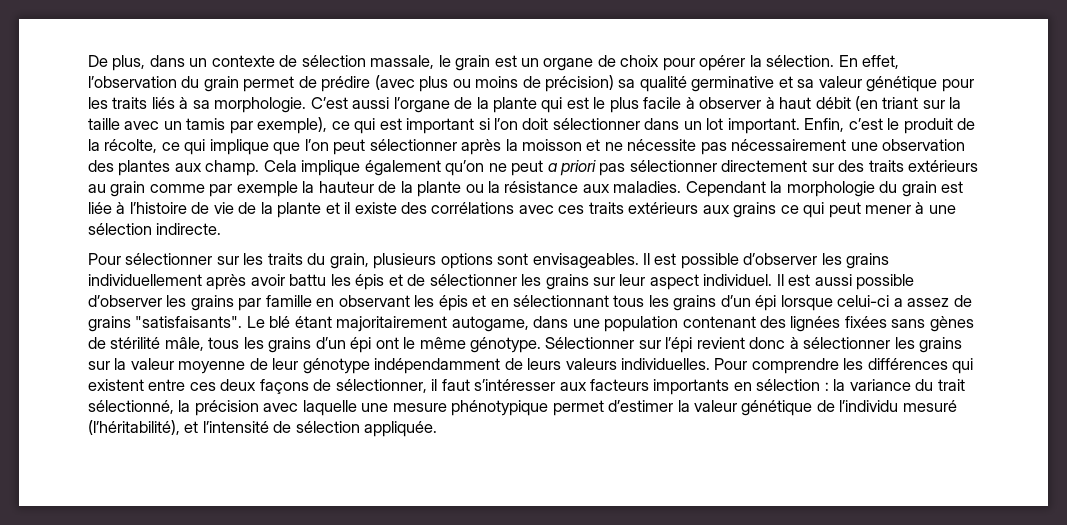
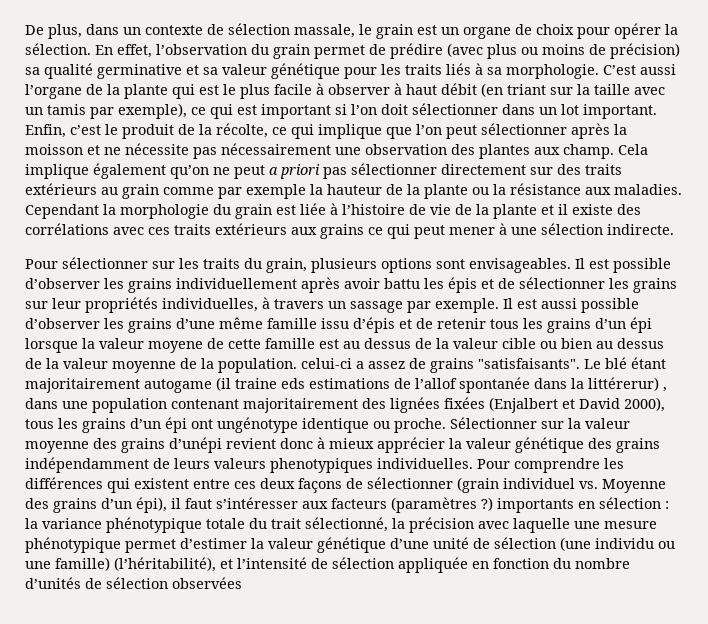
- Il est possible d’observer les grains individuellement après avoir battu les épis et de sélectionner les grains sur leur aspect individuel.
+ Il est possible d’observer les grains individuellement après avoir battu les épis et de sélectionner les grains sur leur propriétés individuelles, à travers un sassage par exemple.
- Il est aussi possible d’observer les grains par famille en observant les épis et en sélectionnant tous les grains d’un épi lorsque celui-ci a assez de grains "satisfaisants".
+ Il est aussi possible d’observer les grains d’une même famille issu d’épis et de retenir tous les grains d’un épi lorsque la valeur moyene de cette famille est au dessus de la valeur cible ou bien au dessus de la valeur moyenne de la population. celui-ci a assez de grains "satisfaisants".
- Le blé étant majoritairement autogame, dans une population contenant des lignées fixées sans gènes de stérilité mâle, tous les grains d’un épi ont le même génotype. Sélectionner sur l’épi revient donc à sélectionner les grains sur la valeur moyenne de leur génotype indépendamment de leurs valeurs individuelles.
+ Le blé étant majoritairement autogame (il traine eds estimations de l’allof spontanée dans la littérerur) , dans une population contenant majoritairement des lignées fixées (Enjalbert et David 2000), tous les grains d’un épi ont ungénotype identique ou proche. Sélectionner sur la valeur moyenne des grains d’unépi revient donc à mieux apprécier la valeur génétique des grains indépendamment de leurs valeurs phenotypiques individuelles.
- Pour comprendre les différences qui existent entre ces deux façons de sélectionner, il faut s’intéresser aux facteurs importants en sélection : la variance du trait sélectionné, la précision avec laquelle une mesure phénotypique permet d’estimer la valeur génétique de l’individu mesuré (l’héritabilité), et l’intensité de sélection appliquée.
+ Pour comprendre les différences qui existent entre ces deux façons de sélectionner (grain individuel vs. Moyenne des grains d’un épi), il faut s’intéresser aux facteurs (paramètres ?) importants en sélection : la variance phénotypique totale du trait sélectionné, la précision avec laquelle une mesure phénotypique permet d’estimer la valeur génétique d’une unité de sélection (une individu ou une famille) (l’héritabilité), et l’intensité de sélection appliquée en fonction du nombre d’unités de sélection observées

